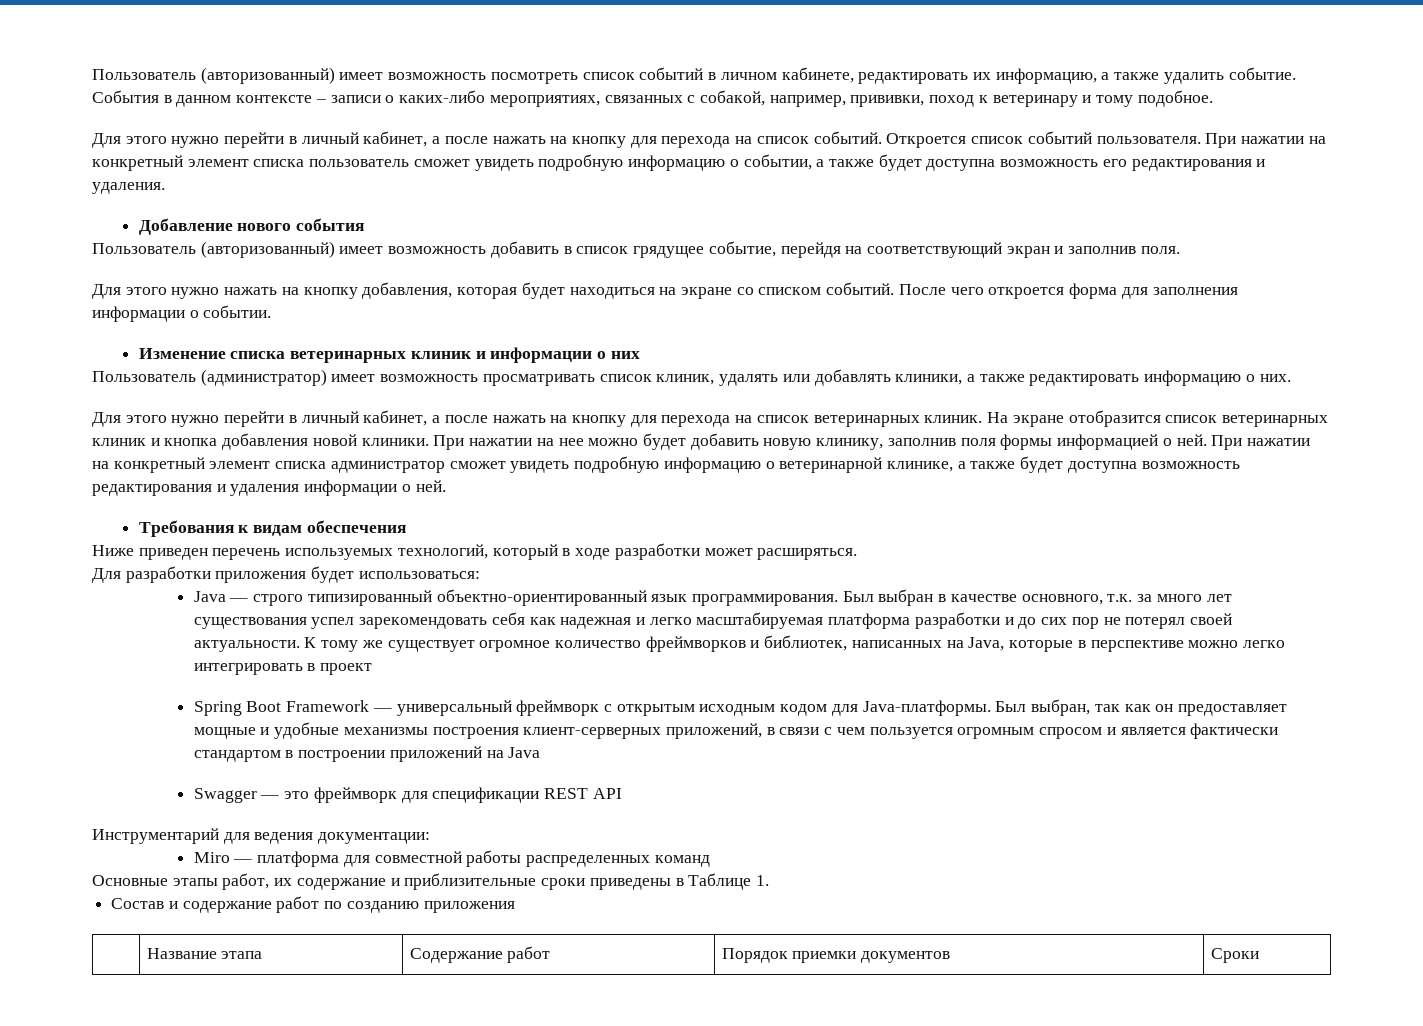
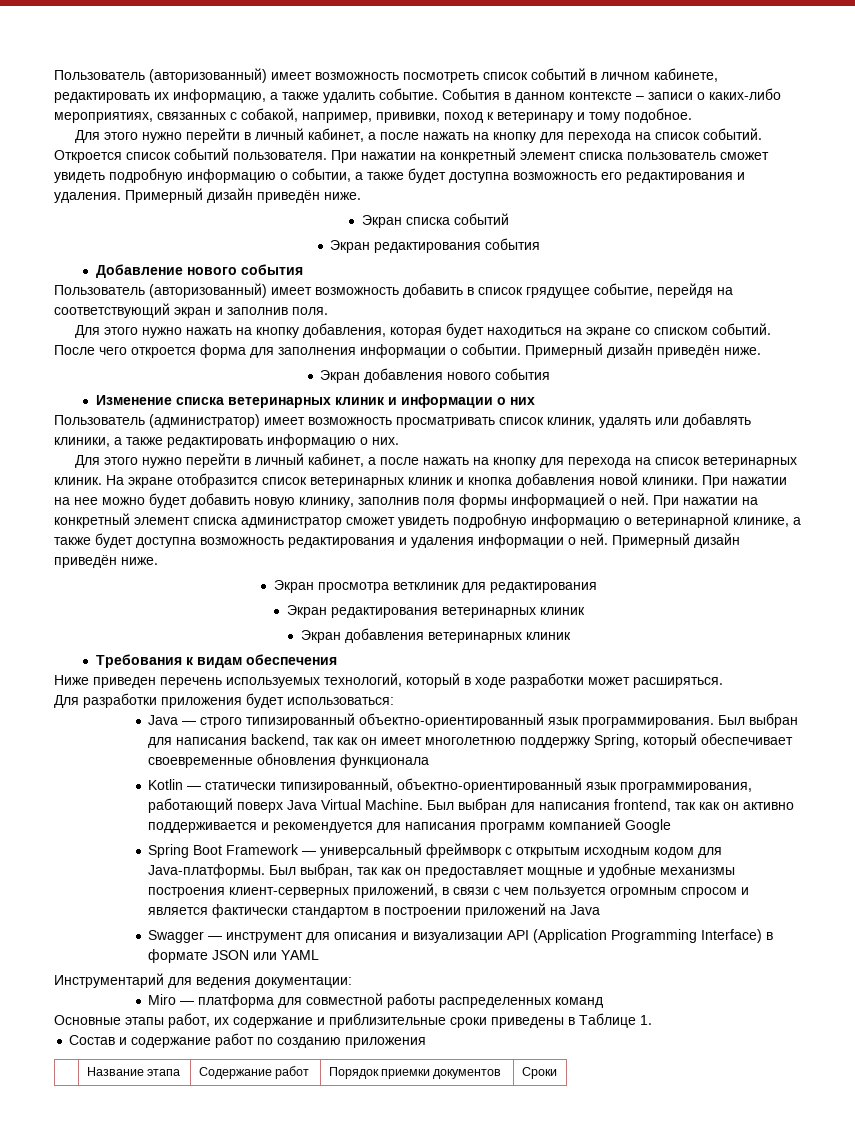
- При нажатии на конкретный элемент списка пользователь сможет увидеть подробную информацию о событии, а также будет доступна возможность его редактирования и удаления.
+ При нажатии на конкретный элемент списка пользователь сможет увидеть подробную информацию о событии, а также будет доступна возможность его редактирования и удаления. Примерный дизайн приведён ниже.
+ Экран списка событий
+ Экран редактирования события
- После чего откроется форма для заполнения информации о событии.
+ После чего откроется форма для заполнения информации о событии. Примерный дизайн приведён ниже.
+ Экран добавления нового события
- При нажатии на конкретный элемент списка администратор сможет увидеть подробную информацию о ветеринарной клинике, а также будет доступна возможность редактирования и удаления информации о ней.
+ При нажатии на конкретный элемент списка администратор сможет увидеть подробную информацию о ветеринарной клинике, а также будет доступна возможность редактирования и удаления информации о ней. Примерный дизайн приведён ниже.
+ Экран просмотра ветклиник для редактирования
+ Экран редактирования ветеринарных клиник
+ Экран добавления ветеринарных клиник
- Был выбран в качестве основного, т.к. за много лет существования успел зарекомендовать себя как надежная и легко масштабируемая платформа разработки и до сих пор не потерял своей актуальности. К тому же существует огромное количество фреймворков и библиотек, написанных на Java, которые в перспективе можно легко интегрировать в проект
+ Был выбран для написания backend, так как он имеет многолетнюю поддержку Spring, который обеспечивает своевременные обновления функционала
+ Kotlin — статически типизированный, объектно-ориентированный язык программирования, работающий поверх Java Virtual Machine. Был выбран для написания frontend, так как он активно поддерживается и рекомендуется для написания программ компанией Google
- Swagger — это фреймворк для спецификации REST API
+ Swagger — инструмент для описания и визуализации API (Application Programming Interface) в формате JSON или YAML

